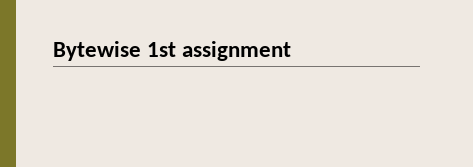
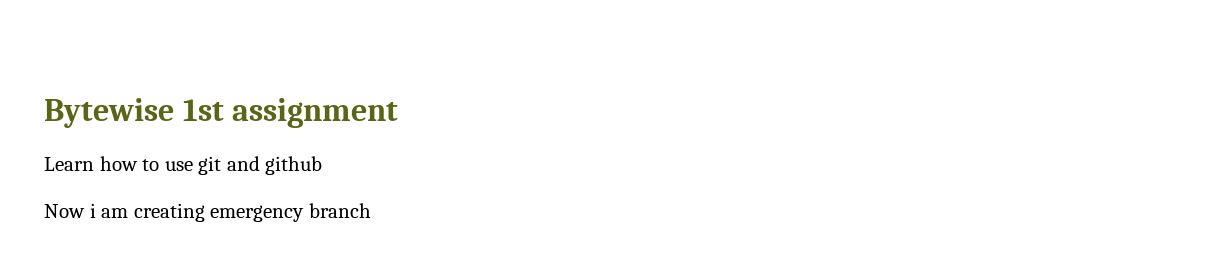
+ Learn how to use git and github
+ Now i am creating emergency branch

